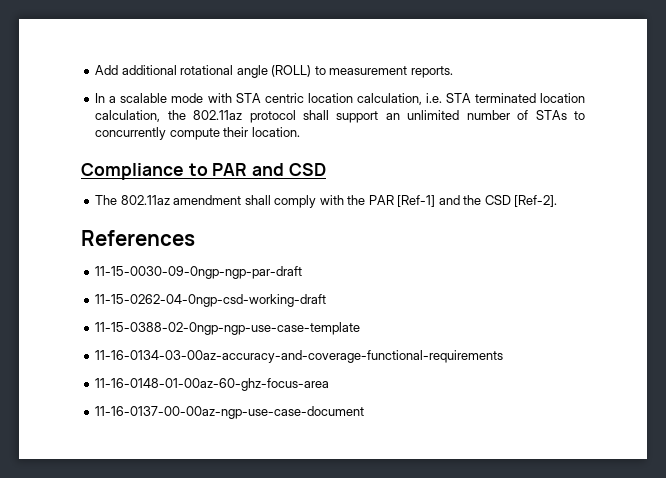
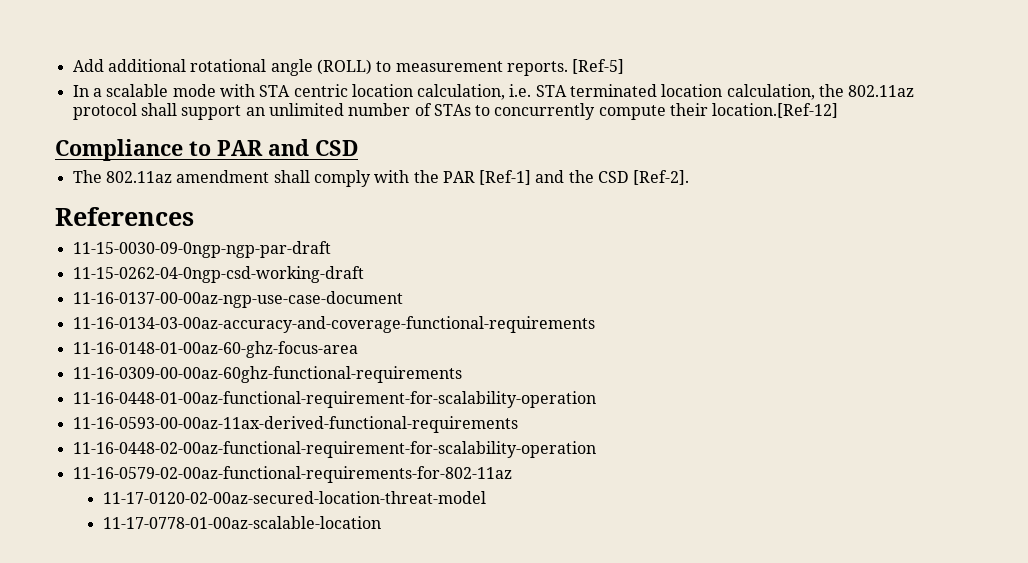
+ [Ref-5]
- In a scalable mode with STA centric location calculation, i.e. STA terminated location calculation, the 802.11az protocol shall support an unlimited number of STAs to concurrently compute their location.
+ In a scalable mode with STA centric location calculation, i.e. STA terminated location calculation, the 802.11az protocol shall support an unlimited number of STAs to concurrently compute their location.[Ref-12]
- 11-15-0388-02-0ngp-ngp-use-case-template
+ 11-16-0137-00-00az-ngp-use-case-document
- 11-16-0137-00-00az-ngp-use-case-document
+ 11-16-0309-00-00az-60ghz-functional-requirements
+ 11-16-0448-01-00az-functional-requirement-for-scalability-operation
+ 11-16-0593-00-00az-11ax-derived-functional-requirements
+ 11-16-0448-02-00az-functional-requirement-for-scalability-operation
+ 11-16-0579-02-00az-functional-requirements-for-802-11az
+ 11-17-0120-02-00az-secured-location-threat-model
+ 11-17-0778-01-00az-scalable-location

